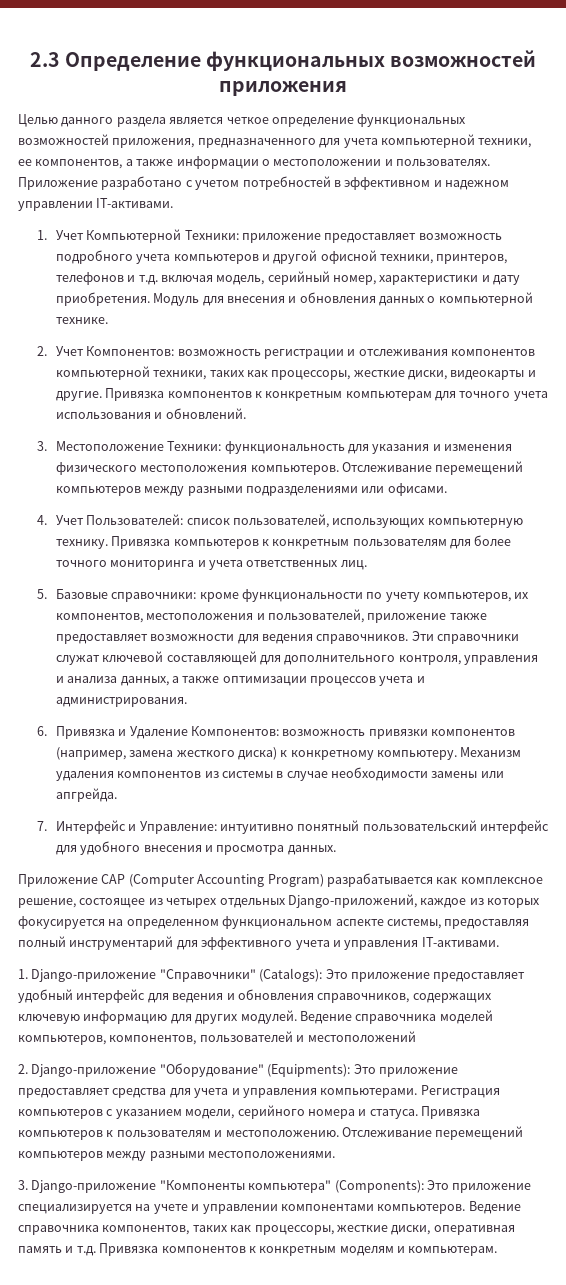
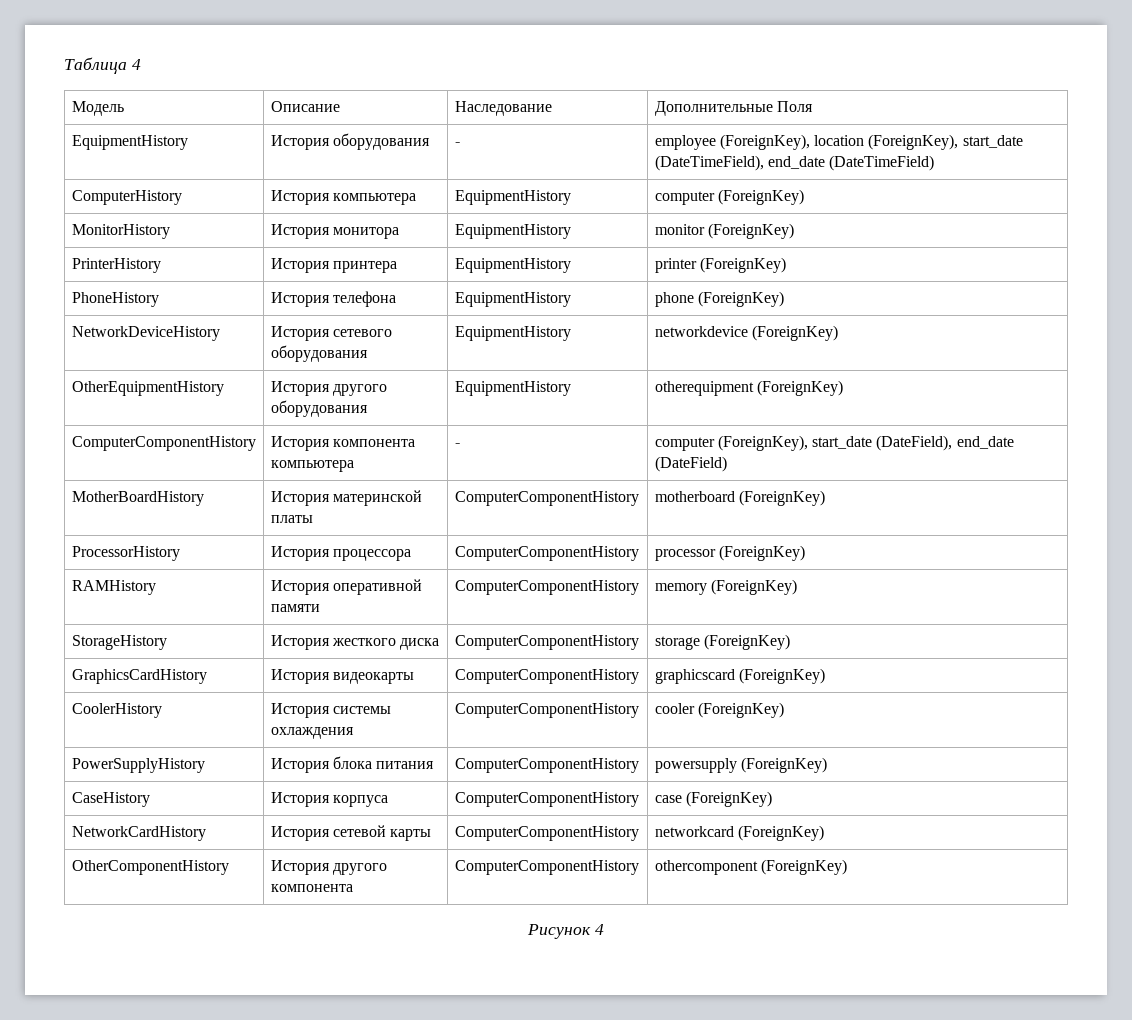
- 2.3 Определение функциональных возможностей приложения
- Целью данного раздела является четкое определение функциональных возможностей приложения, предназначенного для учета компьютерной техники, ее компонентов, а также информации о местоположении и пользователях. Приложение разработано с учетом потребностей в эффективном и надежном управлении IT-активами.
- 1. Учет Компьютерной Техники: приложение предоставляет возможность подробного учета компьютеров и другой офисной техники, принтеров, телефонов и т.д. включая модель, серийный номер, характеристики и дату приобретения. Модуль для внесения и обновления данных о компьютерной технике.
- 2. Учет Компонентов: возможность регистрации и отслеживания компонентов компьютерной техники, таких как процессоры, жесткие диски, видеокарты и другие. Привязка компонентов к конкретным компьютерам для точного учета использования и обновлений.
- 3. Местоположение Техники: функциональность для указания и изменения физического местоположения компьютеров. Отслеживание перемещений компьютеров между разными подразделениями или офисами.
- 4. Учет Пользователей: список пользователей, использующих компьютерную технику. Привязка компьютеров к конкретным пользователям для более точного мониторинга и учета ответственных лиц.
- 5. Базовые справочники: кроме функциональности по учету компьютеров, их компонентов, местоположения и пользователей, приложение также предоставляет возможности для ведения справочников. Эти справочники служат ключевой составляющей для дополнительного контроля, управления и анализа данных, а также оптимизации процессов учета и администрирования.
- 6. Привязка и Удаление Компонентов: возможность привязки компонентов (например, замена жесткого диска) к конкретному компьютеру. Механизм удаления компонентов из системы в случае необходимости замены или апгрейда.
- 7. Интерфейс и Управление: интуитивно понятный пользовательский интерфейс для удобного внесения и просмотра данных.
- Приложение CAP (Computer Accounting Program) разрабатывается как комплексное решение, состоящее из четырех отдельных Django-приложений, каждое из которых фокусируется на определенном функциональном аспекте системы, предоставляя полный инструментарий для эффективного учета и управления IT-активами.
- 1. Django-приложение "Справочники" (Catalogs): Это приложение предоставляет удобный интерфейс для ведения и обновления справочников, содержащих ключевую информацию для других модулей. Ведение справочника моделей компьютеров, компонентов, пользователей и местоположений
- 2. Django-приложение "Оборудование" (Equipments): Это приложение предоставляет средства для учета и управления компьютерами. Регистрация компьютеров с указанием модели, серийного номера и статуса. Привязка компьютеров к пользователям и местоположению. Отслеживание перемещений компьютеров между разными местоположениями.
- 3. Django-приложение "Компоненты компьютера" (Components): Это приложение специализируется на учете и управлении компонентами компьютеров. Ведение справочника компонентов, таких как процессоры, жесткие диски, оперативная память и т.д. Привязка компонентов к конкретным моделям и компьютерам.
+ Таблица 4
+ Модель | Описание | Наследование | Дополнительные Поля
+ EquipmentHistory | История оборудования | - | employee (ForeignKey), location (ForeignKey), start_date (DateTimeField), end_date (DateTimeField)
+ ComputerHistory | История компьютера | EquipmentHistory | computer (ForeignKey)
+ MonitorHistory | История монитора | EquipmentHistory | monitor (ForeignKey)
+ PrinterHistory | История принтера | EquipmentHistory | printer (ForeignKey)
+ PhoneHistory | История телефона | EquipmentHistory | phone (ForeignKey)
+ NetworkDeviceHistory | История сетевого оборудования | EquipmentHistory | networkdevice (ForeignKey)
+ OtherEquipmentHistory | История другого оборудования | EquipmentHistory | otherequipment (ForeignKey)
+ ComputerComponentHistory | История компонента компьютера | - | computer (ForeignKey), start_date (DateField), end_date (DateField)
+ MotherBoardHistory | История материнской платы | ComputerComponentHistory | motherboard (ForeignKey)
+ ProcessorHistory | История процессора | ComputerComponentHistory | processor (ForeignKey)
+ RAMHistory | История оперативной памяти | ComputerComponentHistory | memory (ForeignKey)
+ StorageHistory | История жесткого диска | ComputerComponentHistory | storage (ForeignKey)
+ GraphicsCardHistory | История видеокарты | ComputerComponentHistory | graphicscard (ForeignKey)
+ CoolerHistory | История системы охлаждения | ComputerComponentHistory | cooler (ForeignKey)
+ PowerSupplyHistory | История блока питания | ComputerComponentHistory | powersupply (ForeignKey)
+ CaseHistory | История корпуса | ComputerComponentHistory | case (ForeignKey)
+ NetworkCardHistory | История сетевой карты | ComputerComponentHistory | networkcard (ForeignKey)
+ OtherComponentHistory | История другого компонента | ComputerComponentHistory | othercomponent (ForeignKey)
+ Рисунок 4

